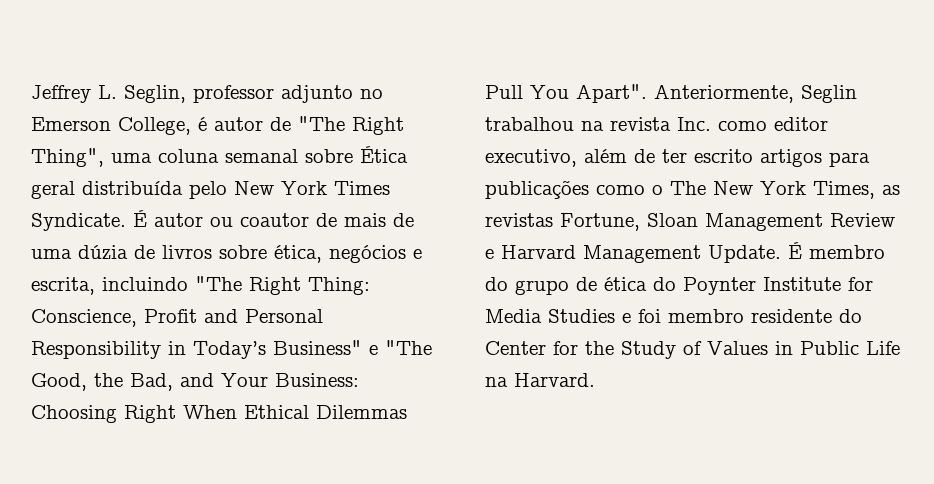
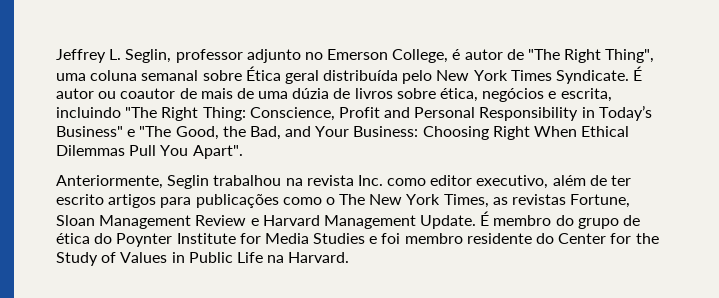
- Choosing Right When Ethical Dilemmas Pull You Apart". Anteriormente, Seglin trabalhou na revista Inc. como editor executivo, além de ter escrito artigos para publicações como o The New York Times, as revistas Fortune, Sloan Management Review e Harvard Management Update.
+ Choosing Right When Ethical Dilemmas Pull You Apart".
+ Anteriormente, Seglin trabalhou na revista Inc. como editor executivo, além de ter escrito artigos para publicações como o The New York Times, as revistas Fortune, Sloan Management Review e Harvard Management Update.

